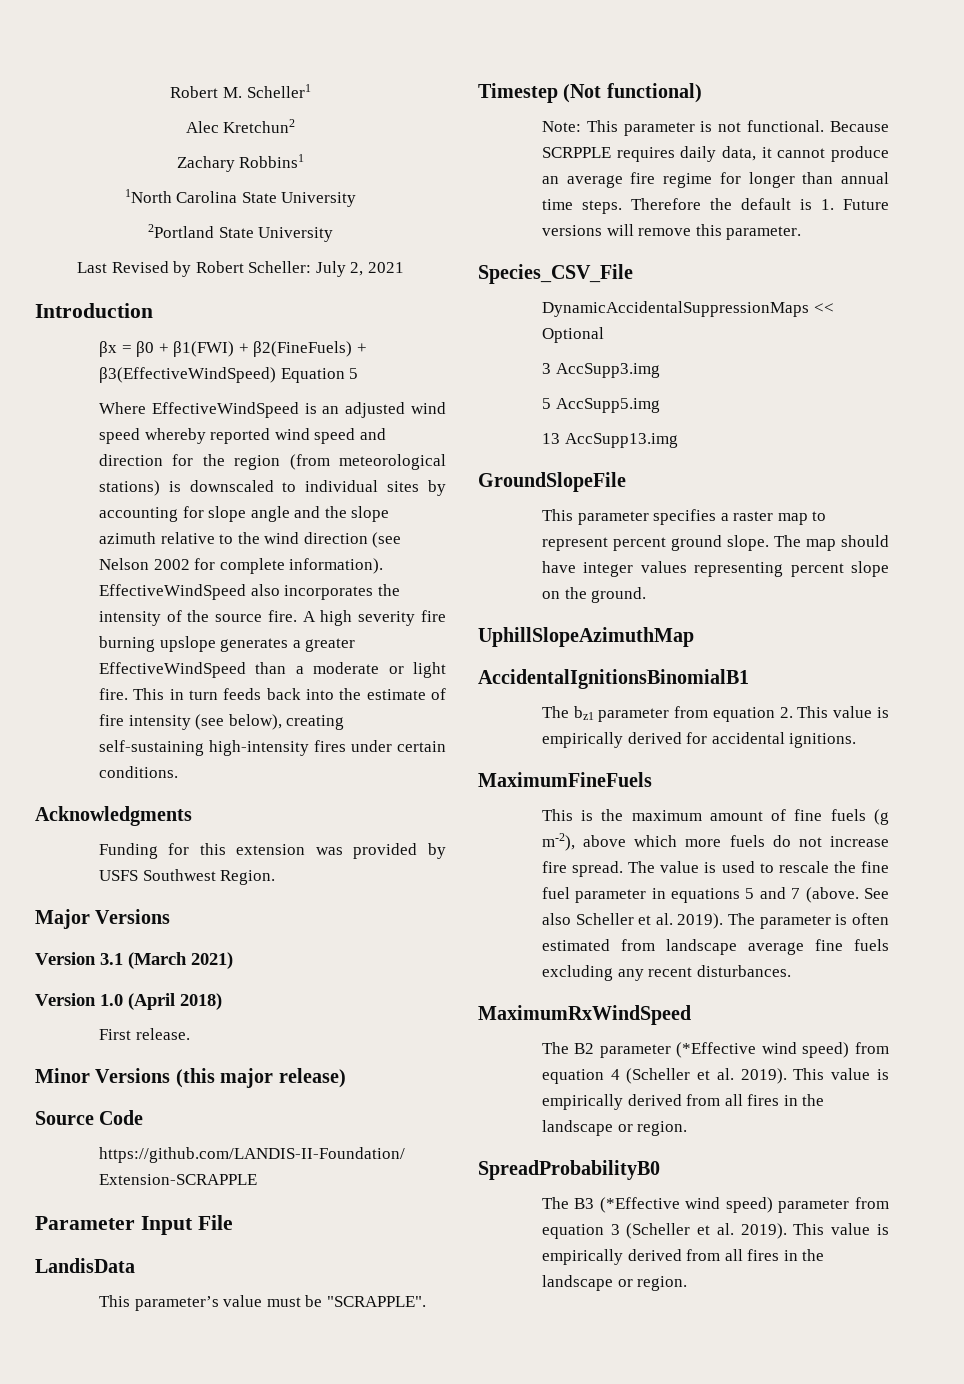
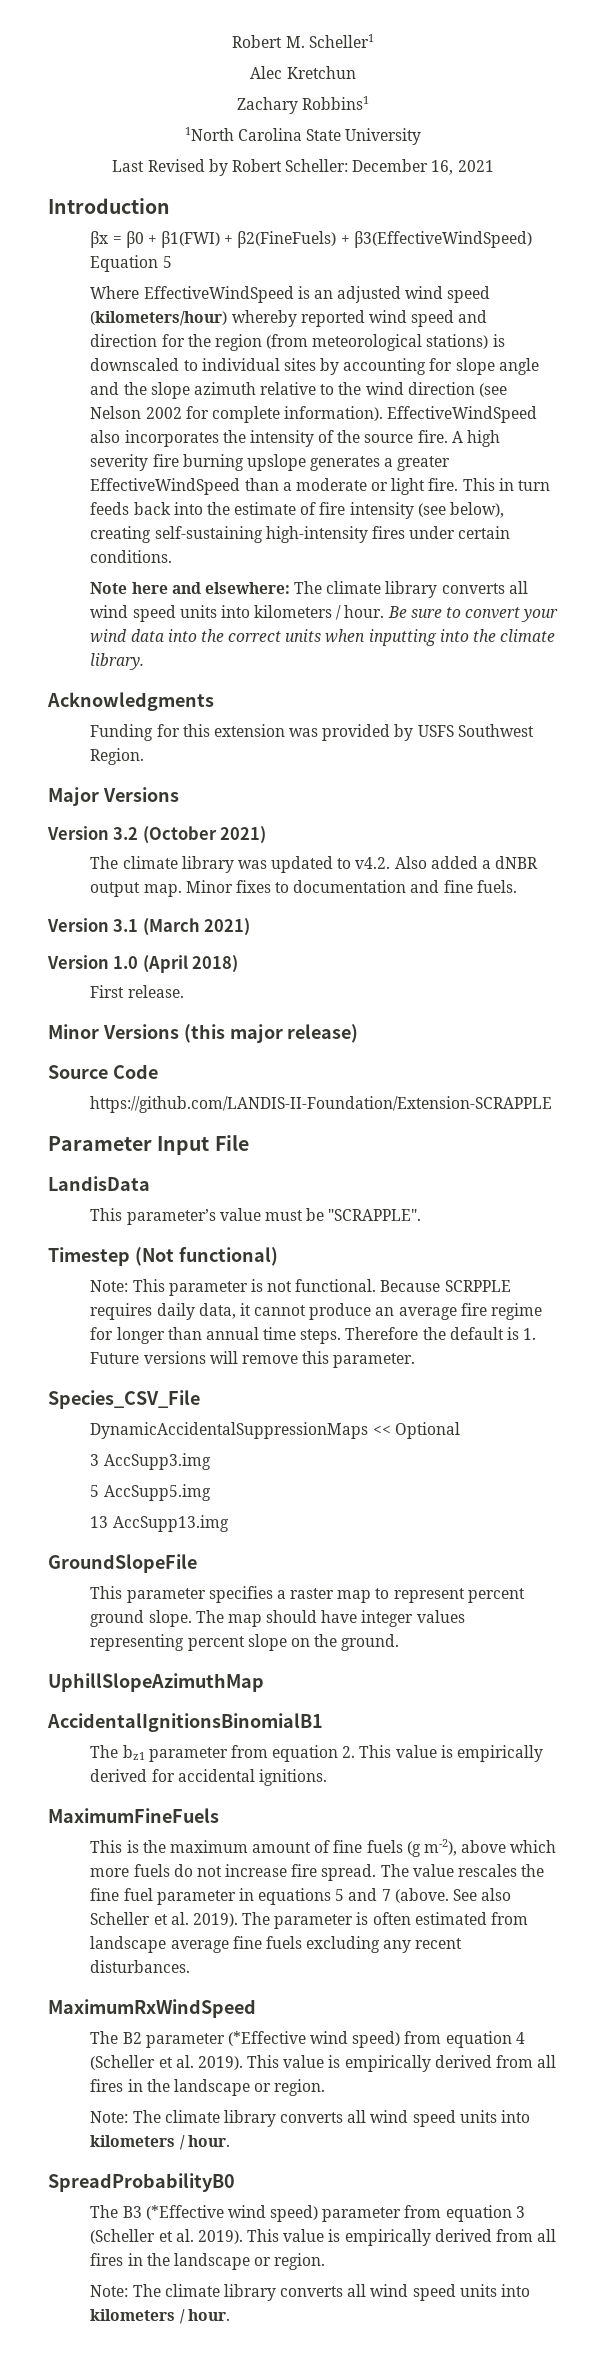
- Alec Kretchun2
+ Alec Kretchun
- 2Portland State University
- Last Revised by Robert Scheller: July 2, 2021
+ Last Revised by Robert Scheller: December 16, 2021
- Where EffectiveWindSpeed is an adjusted wind speed whereby reported wind speed and direction for the region (from meteorological stations) is downscaled to individual sites by accounting for slope angle and the slope azimuth relative to the wind direction (see Nelson 2002 for complete information).
+ Where EffectiveWindSpeed is an adjusted wind speed (kilometers/hour) whereby reported wind speed and direction for the region (from meteorological stations) is downscaled to individual sites by accounting for slope angle and the slope azimuth relative to the wind direction (see Nelson 2002 for complete information).
+ Note here and elsewhere: The climate library converts all wind speed units into kilometers / hour. Be sure to convert your wind data into the correct units when inputting into the climate library.
+ Version 3.2 (October 2021)
+ The climate library was updated to v4.2. Also added a dNBR output map. Minor fixes to documentation and fine fuels.
- The value is used to rescale the fine fuel parameter in equations 5 and 7 (above.
+ The value rescales the fine fuel parameter in equations 5 and 7 (above.
  The B2 parameter (*Effective wind speed) from equation 4 (Scheller et al. 2019). This value is empirically derived from all fires in the landscape or region.
+ Note: The climate library converts all wind speed units into kilometers / hour.
  The B3 (*Effective wind speed) parameter from equation 3 (Scheller et al. 2019). This value is empirically derived from all fires in the landscape or region.
+ Note: The climate library converts all wind speed units into kilometers / hour.

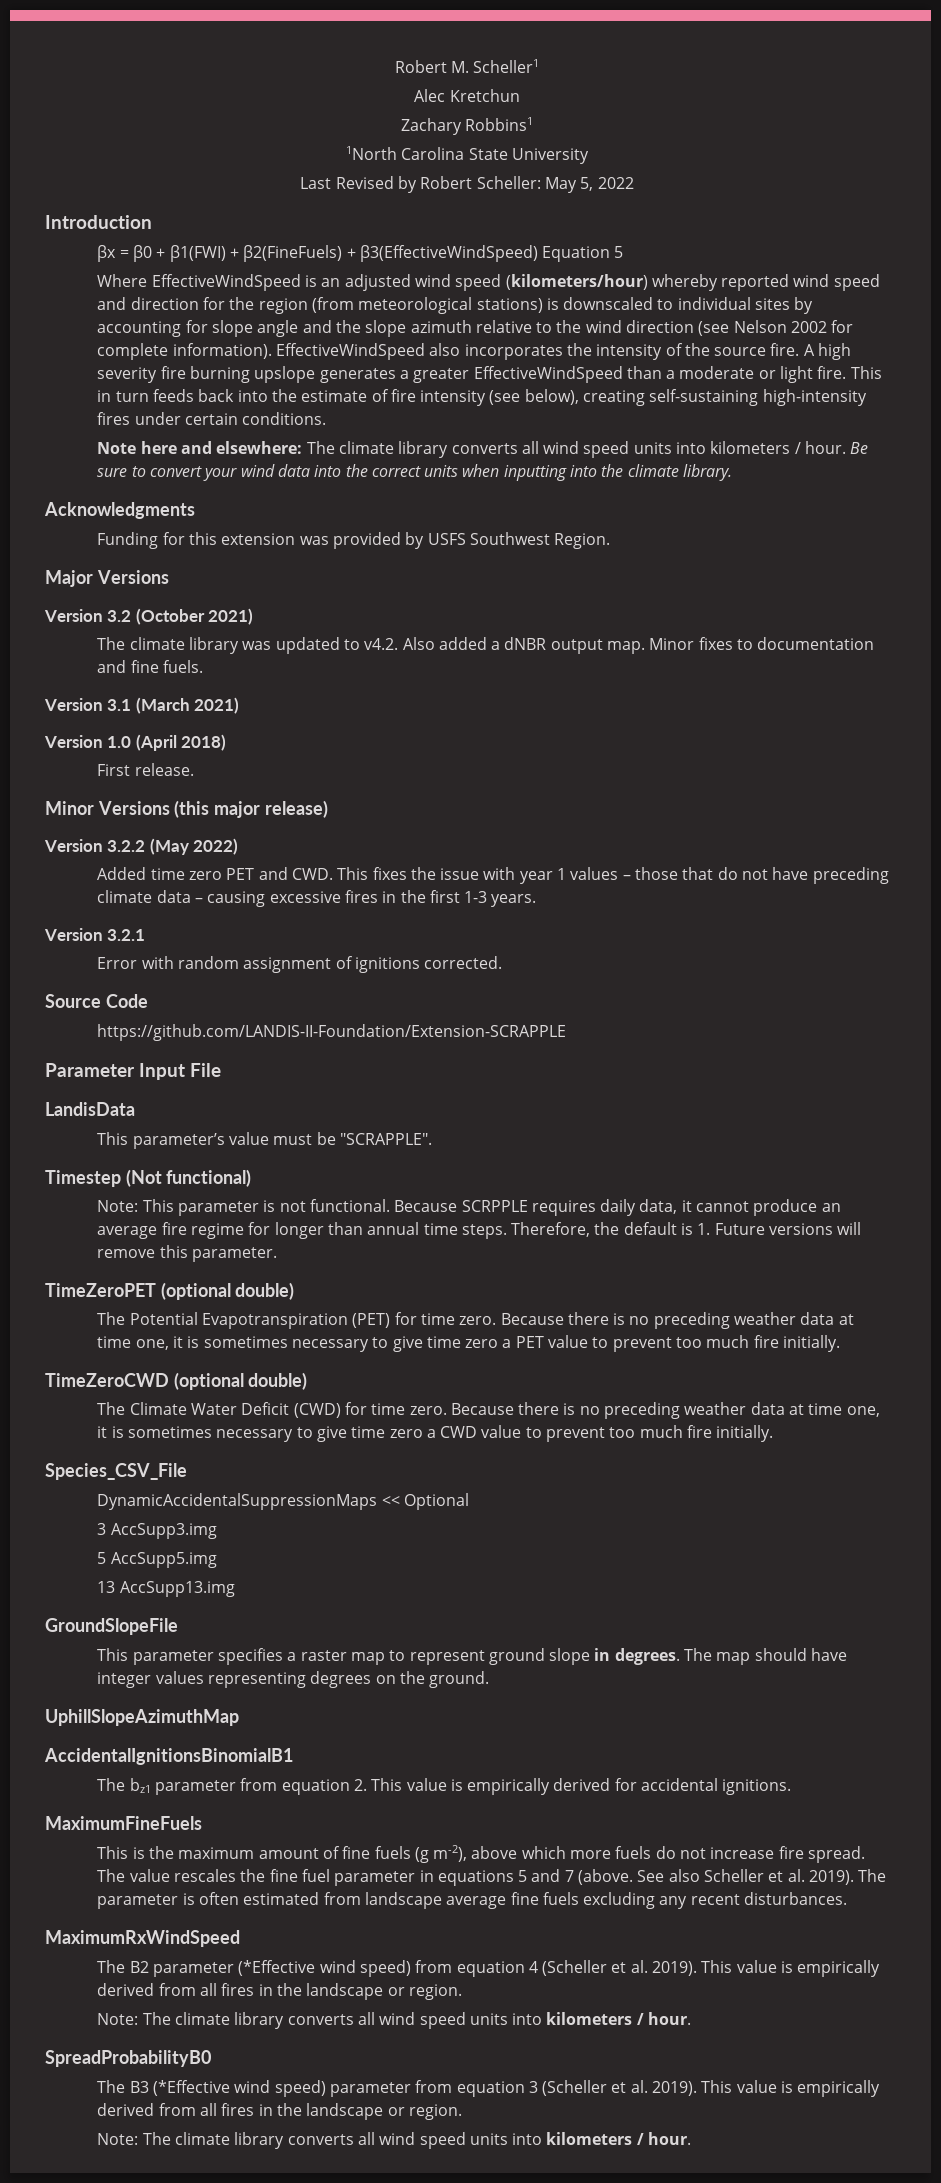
- Last Revised by Robert Scheller: December 16, 2021
+ Last Revised by Robert Scheller: May 5, 2022
+ Version 3.2.2 (May 2022)
+ Added time zero PET and CWD. This fixes the issue with year 1 values – those that do not have preceding climate data – causing excessive fires in the first 1-3 years.
+ Version 3.2.1
+ Error with random assignment of ignitions corrected.
- Therefore the default is 1. Future versions will remove this parameter.
+ Therefore, the default is 1. Future versions will remove this parameter.
+ TimeZeroPET (optional double)
+ The Potential Evapotranspiration (PET) for time zero. Because there is no preceding weather data at time one, it is sometimes necessary to give time zero a PET value to prevent too much fire initially.
+ TimeZeroCWD (optional double)
+ The Climate Water Deficit (CWD) for time zero. Because there is no preceding weather data at time one, it is sometimes necessary to give time zero a CWD value to prevent too much fire initially.
- This parameter specifies a raster map to represent percent ground slope.
+ This parameter specifies a raster map to represent ground slope in degrees.
- The map should have integer values representing percent slope on the ground.
+ The map should have integer values representing degrees on the ground.

